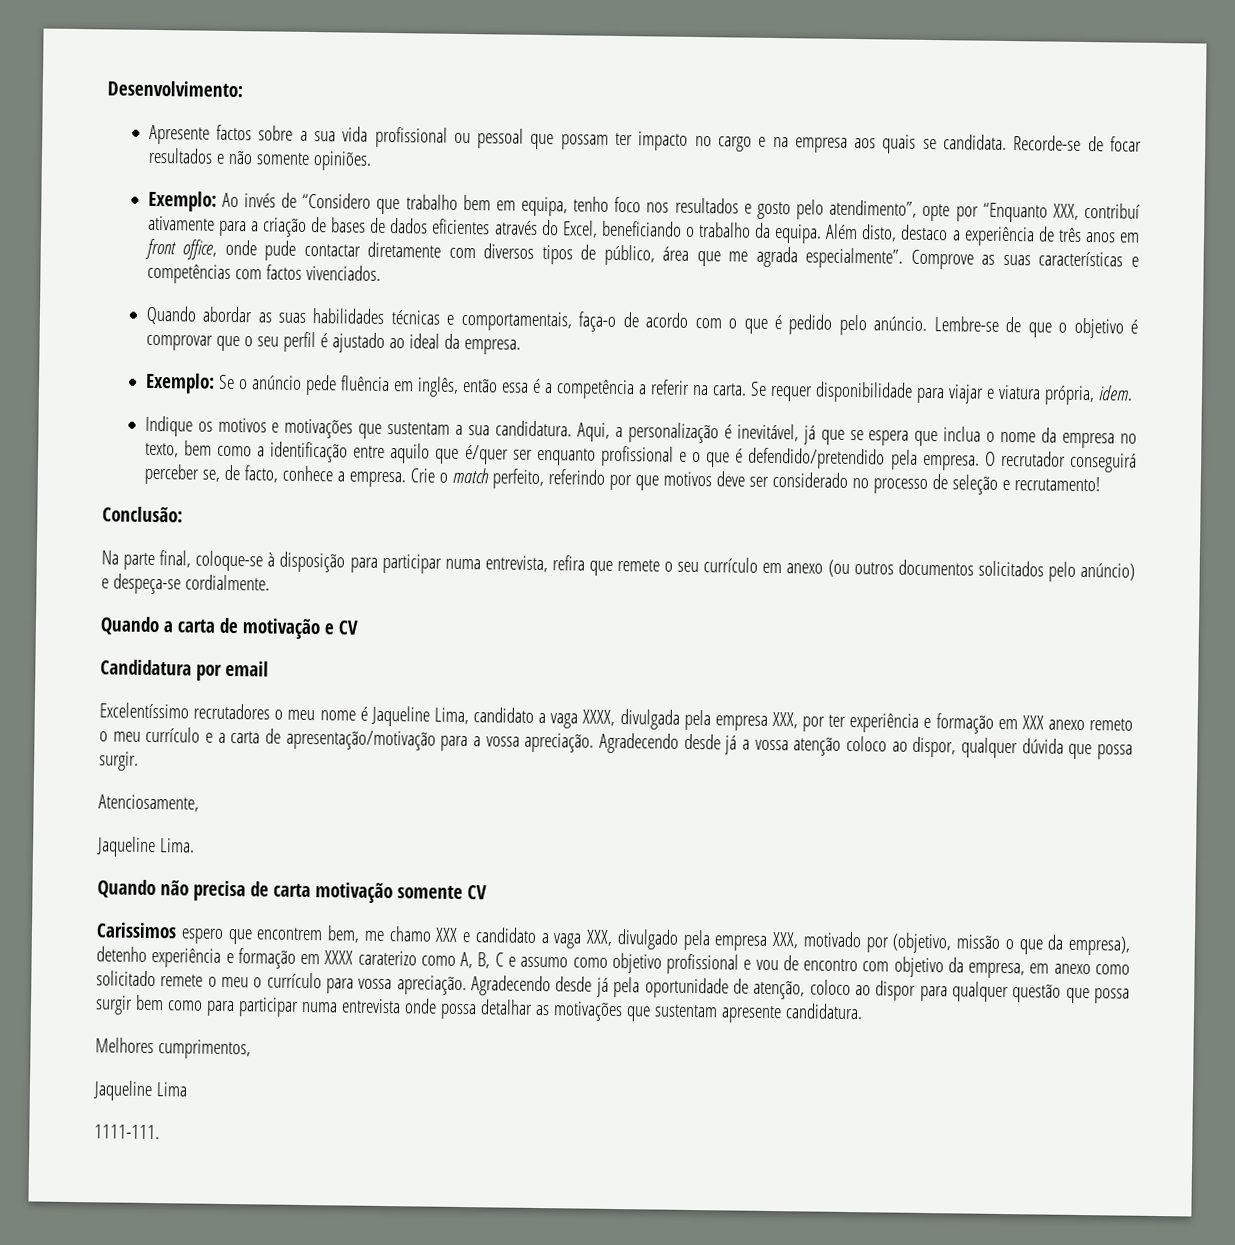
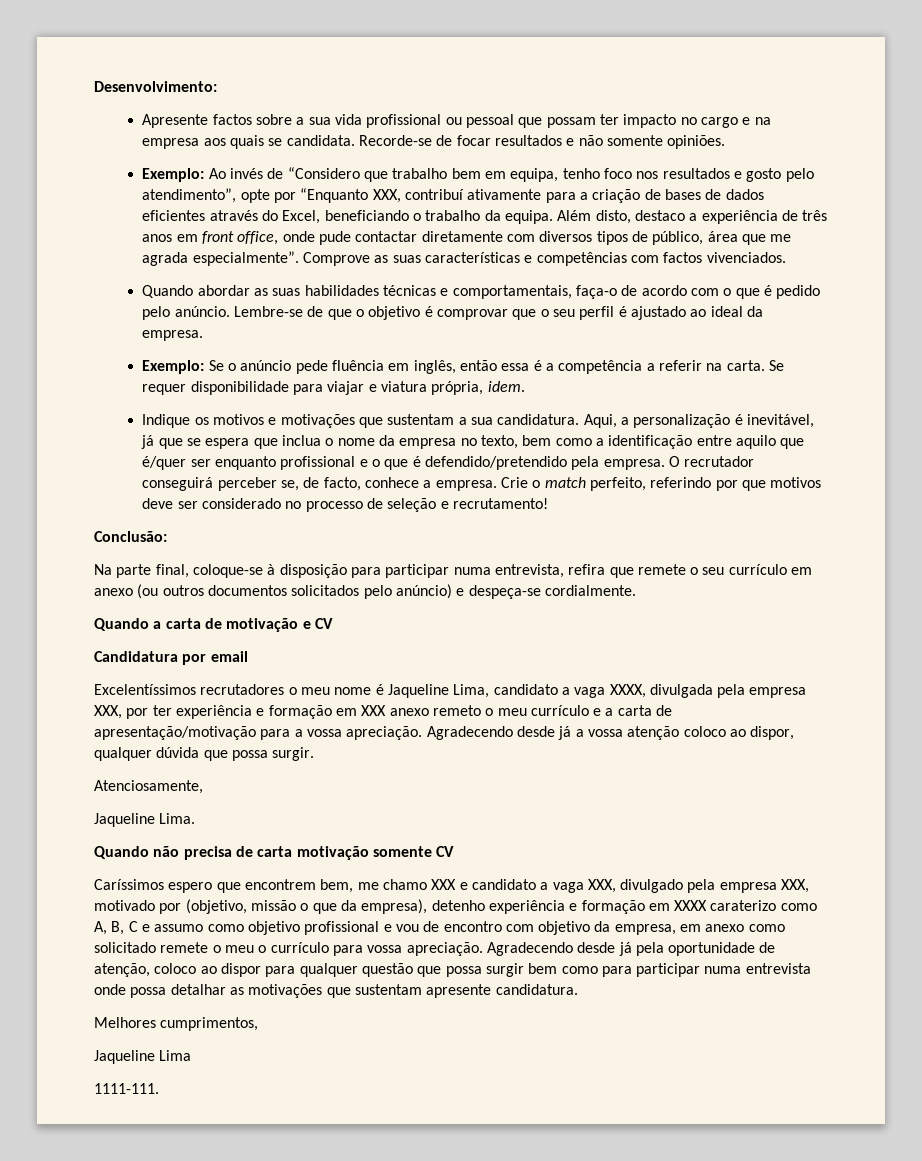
- Excelentíssimo recrutadores o meu nome é Jaqueline Lima, candidato a vaga XXXX, divulgada pela empresa XXX, por ter experiência e formação em XXX anexo remeto o meu currículo e a carta de apresentação/motivação para a vossa apreciação.
+ Excelentíssimos recrutadores o meu nome é Jaqueline Lima, candidato a vaga XXXX, divulgada pela empresa XXX, por ter experiência e formação em XXX anexo remeto o meu currículo e a carta de apresentação/motivação para a vossa apreciação.
- Carissimos espero que encontrem bem, me chamo XXX e candidato a vaga XXX, divulgado pela empresa XXX, motivado por (objetivo, missão o que da empresa), detenho experiência e formação em XXXX caraterizo como A, B, C e assumo como objetivo profissional e vou de encontro com objetivo da empresa, em anexo como solicitado remete o meu o currículo para vossa apreciação.
+ Caríssimos espero que encontrem bem, me chamo XXX e candidato a vaga XXX, divulgado pela empresa XXX, motivado por (objetivo, missão o que da empresa), detenho experiência e formação em XXXX caraterizo como A, B, C e assumo como objetivo profissional e vou de encontro com objetivo da empresa, em anexo como solicitado remete o meu o currículo para vossa apreciação.

